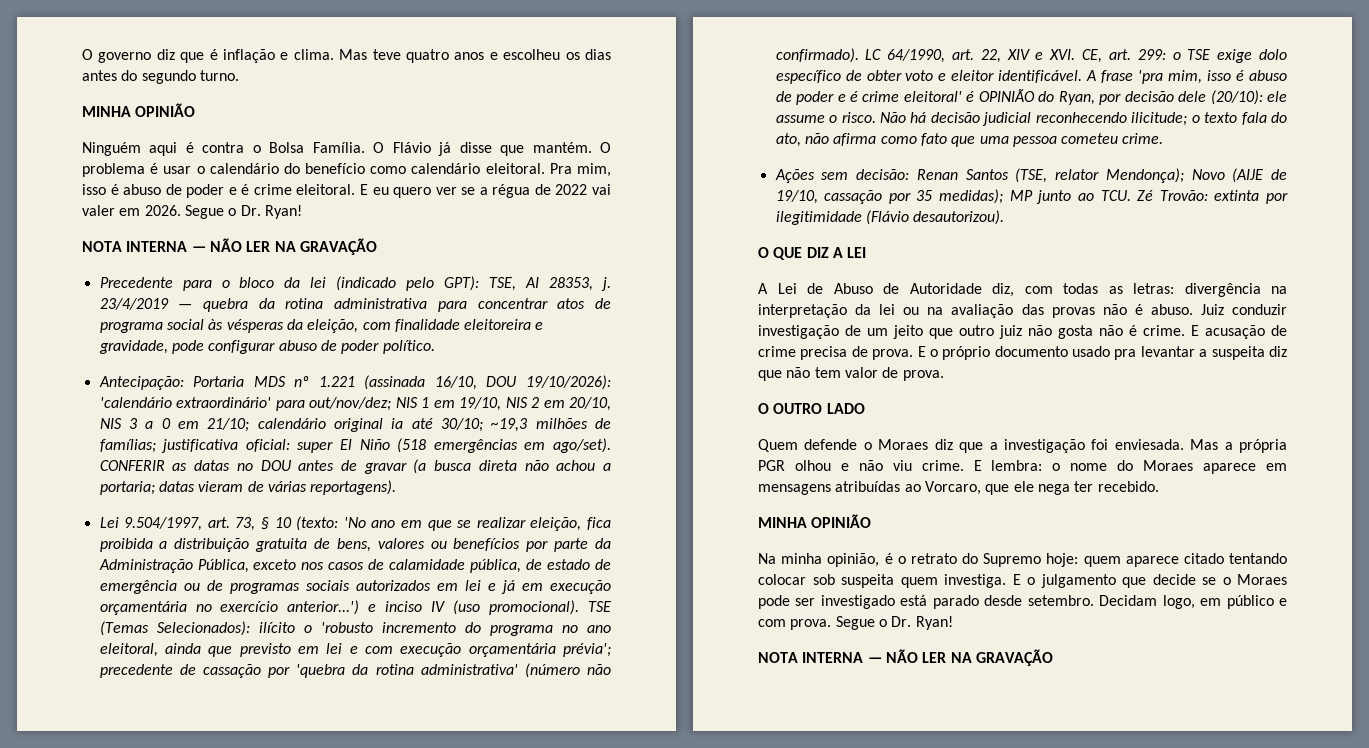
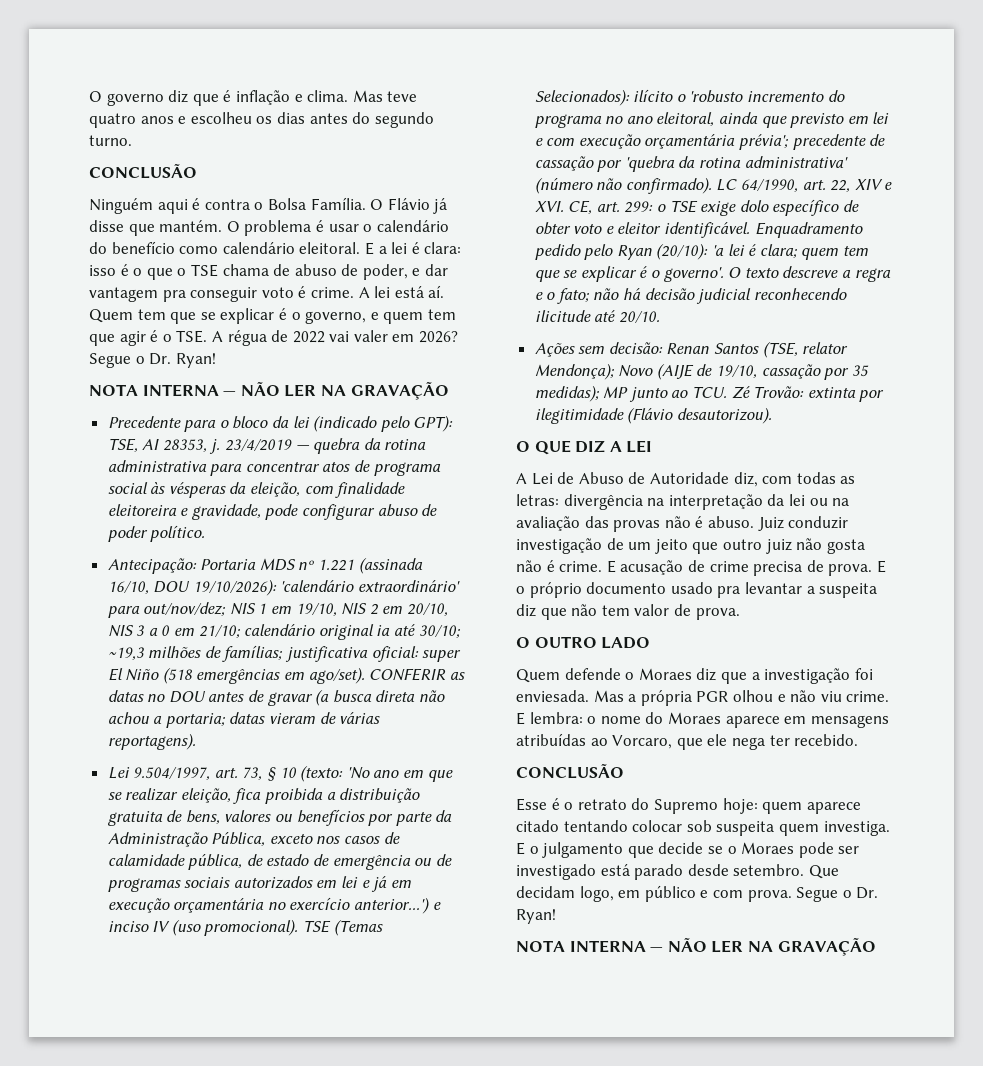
  Mas teve quatro anos e escolheu os dias antes do segundo turno.
- MINHA OPINIÃO
+ CONCLUSÃO
- Pra mim, isso é abuso de poder e é crime eleitoral. E eu quero ver se a régua de 2022 vai valer em 2026.
+ E a lei é clara: isso é o que o TSE chama de abuso de poder, e dar vantagem pra conseguir voto é crime. A lei está aí. Quem tem que se explicar é o governo, e quem tem que agir é o TSE. A régua de 2022 vai valer em 2026?
- A frase 'pra mim, isso é abuso de poder e é crime eleitoral' é OPINIÃO do Ryan, por decisão dele (20/10): ele assume o risco. Não há decisão judicial reconhecendo ilicitude; o texto fala do ato, não afirma como fato que uma pessoa cometeu crime.
+ Enquadramento pedido pelo Ryan (20/10): 'a lei é clara; quem tem que se explicar é o governo'. O texto descreve a regra e o fato; não há decisão judicial reconhecendo ilicitude até 20/10.
  E lembra: o nome do Moraes aparece em mensagens atribuídas ao Vorcaro, que ele nega ter recebido.
- MINHA OPINIÃO
- Na minha opinião, é o retrato do Supremo hoje: quem aparece citado tentando colocar sob suspeita quem investiga.
+ CONCLUSÃO
+ Esse é o retrato do Supremo hoje: quem aparece citado tentando colocar sob suspeita quem investiga.
- Decidam logo, em público e com prova.
+ Que decidam logo, em público e com prova.

